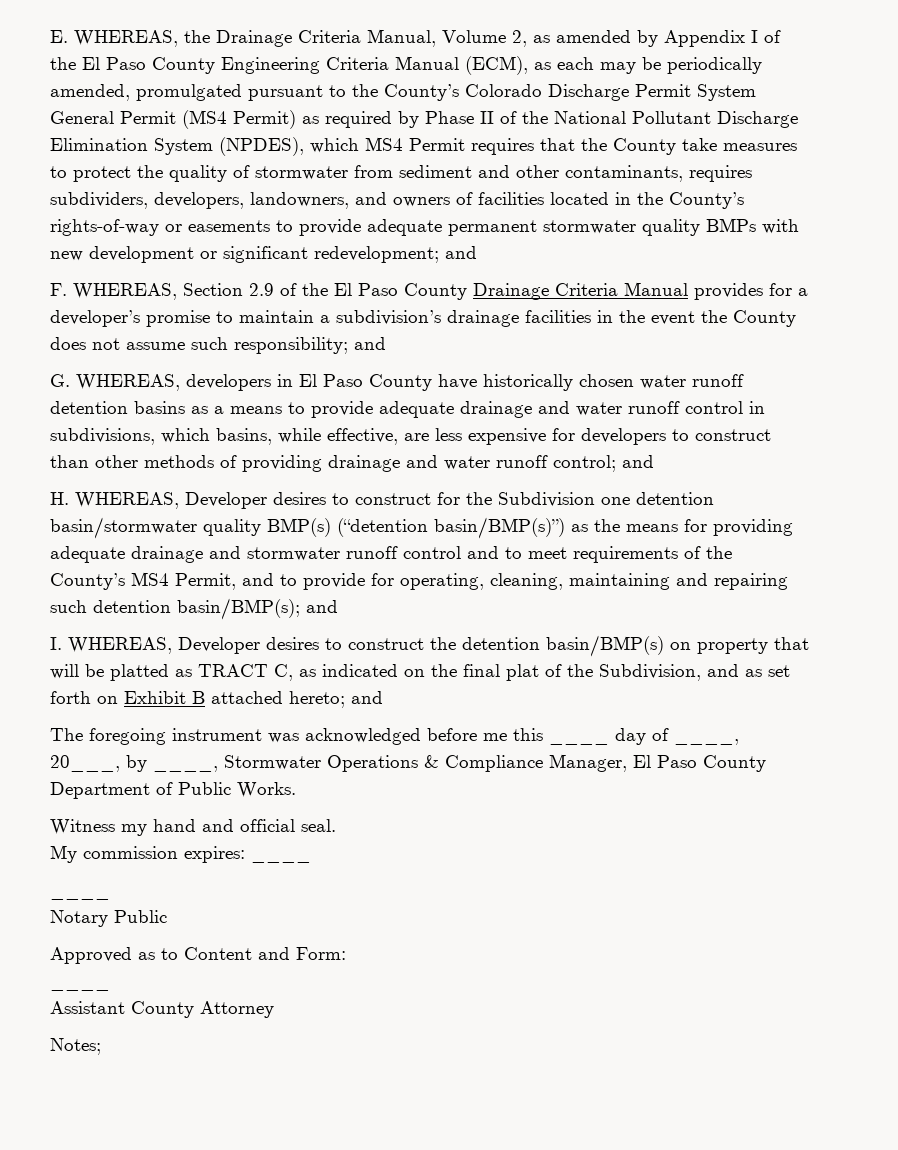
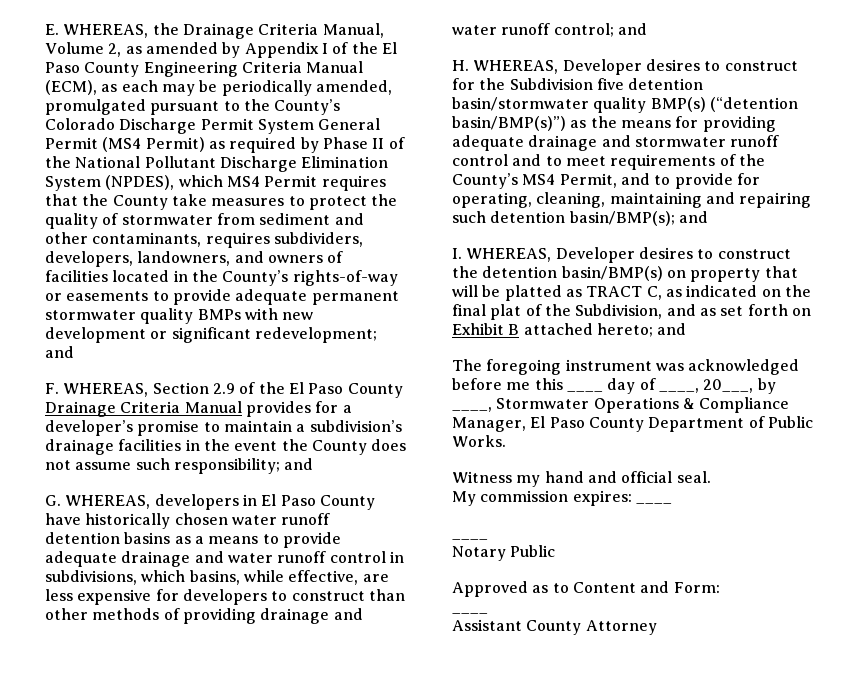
- H. WHEREAS, Developer desires to construct for the Subdivision one detention basin/stormwater quality BMP(s) (“detention basin/BMP(s)”) as the means for providing adequate drainage and stormwater runoff control and to meet requirements of the County’s MS4 Permit, and to provide for operating, cleaning, maintaining and repairing such detention basin/BMP(s); and
+ H. WHEREAS, Developer desires to construct for the Subdivision five detention basin/stormwater quality BMP(s) (“detention basin/BMP(s)”) as the means for providing adequate drainage and stormwater runoff control and to meet requirements of the County’s MS4 Permit, and to provide for operating, cleaning, maintaining and repairing such detention basin/BMP(s); and
- Notes;

